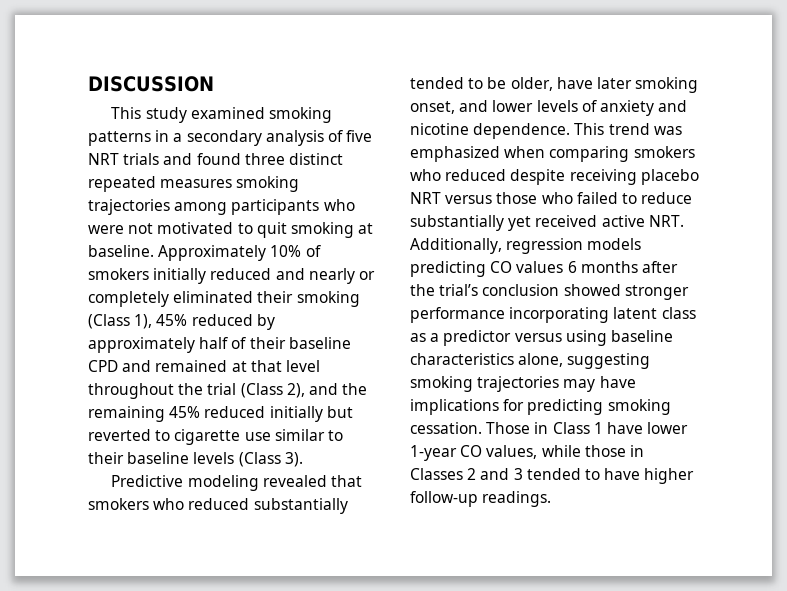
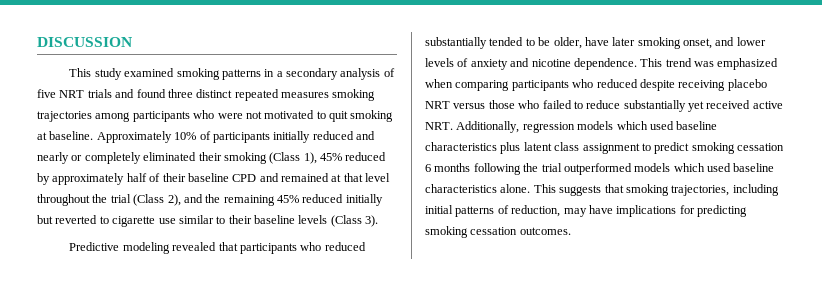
- Approximately 10% of smokers initially reduced and nearly or completely eliminated their smoking (Class 1), 45% reduced by approximately half of their baseline CPD and remained at that level throughout the trial (Class 2), and the remaining 45% reduced initially but reverted to cigarette use similar to their baseline levels (Class 3).
+ Approximately 10% of participants initially reduced and nearly or completely eliminated their smoking (Class 1), 45% reduced by approximately half of their baseline CPD and remained at that level throughout the trial (Class 2), and the remaining 45% reduced initially but reverted to cigarette use similar to their baseline levels (Class 3).
- Predictive modeling revealed that smokers who reduced substantially tended to be older, have later smoking onset, and lower levels of anxiety and nicotine dependence.
+ Predictive modeling revealed that participants who reduced substantially tended to be older, have later smoking onset, and lower levels of anxiety and nicotine dependence.
- This trend was emphasized when comparing smokers who reduced despite receiving placebo NRT versus those who failed to reduce substantially yet received active NRT. Additionally, regression models predicting CO values 6 months after the trial’s conclusion showed stronger performance incorporating latent class as a predictor versus using baseline characteristics alone, suggesting smoking trajectories may have implications for predicting smoking cessation. Those in Class 1 have lower 1-year CO values, while those in Classes 2 and 3 tended to have higher follow-up readings.
+ This trend was emphasized when comparing participants who reduced despite receiving placebo NRT versus those who failed to reduce substantially yet received active NRT. Additionally, regression models which used baseline characteristics plus latent class assignment to predict smoking cessation 6 months following the trial outperformed models which used baseline characteristics alone. This suggests that smoking trajectories, including initial patterns of reduction, may have implications for predicting smoking cessation outcomes.

